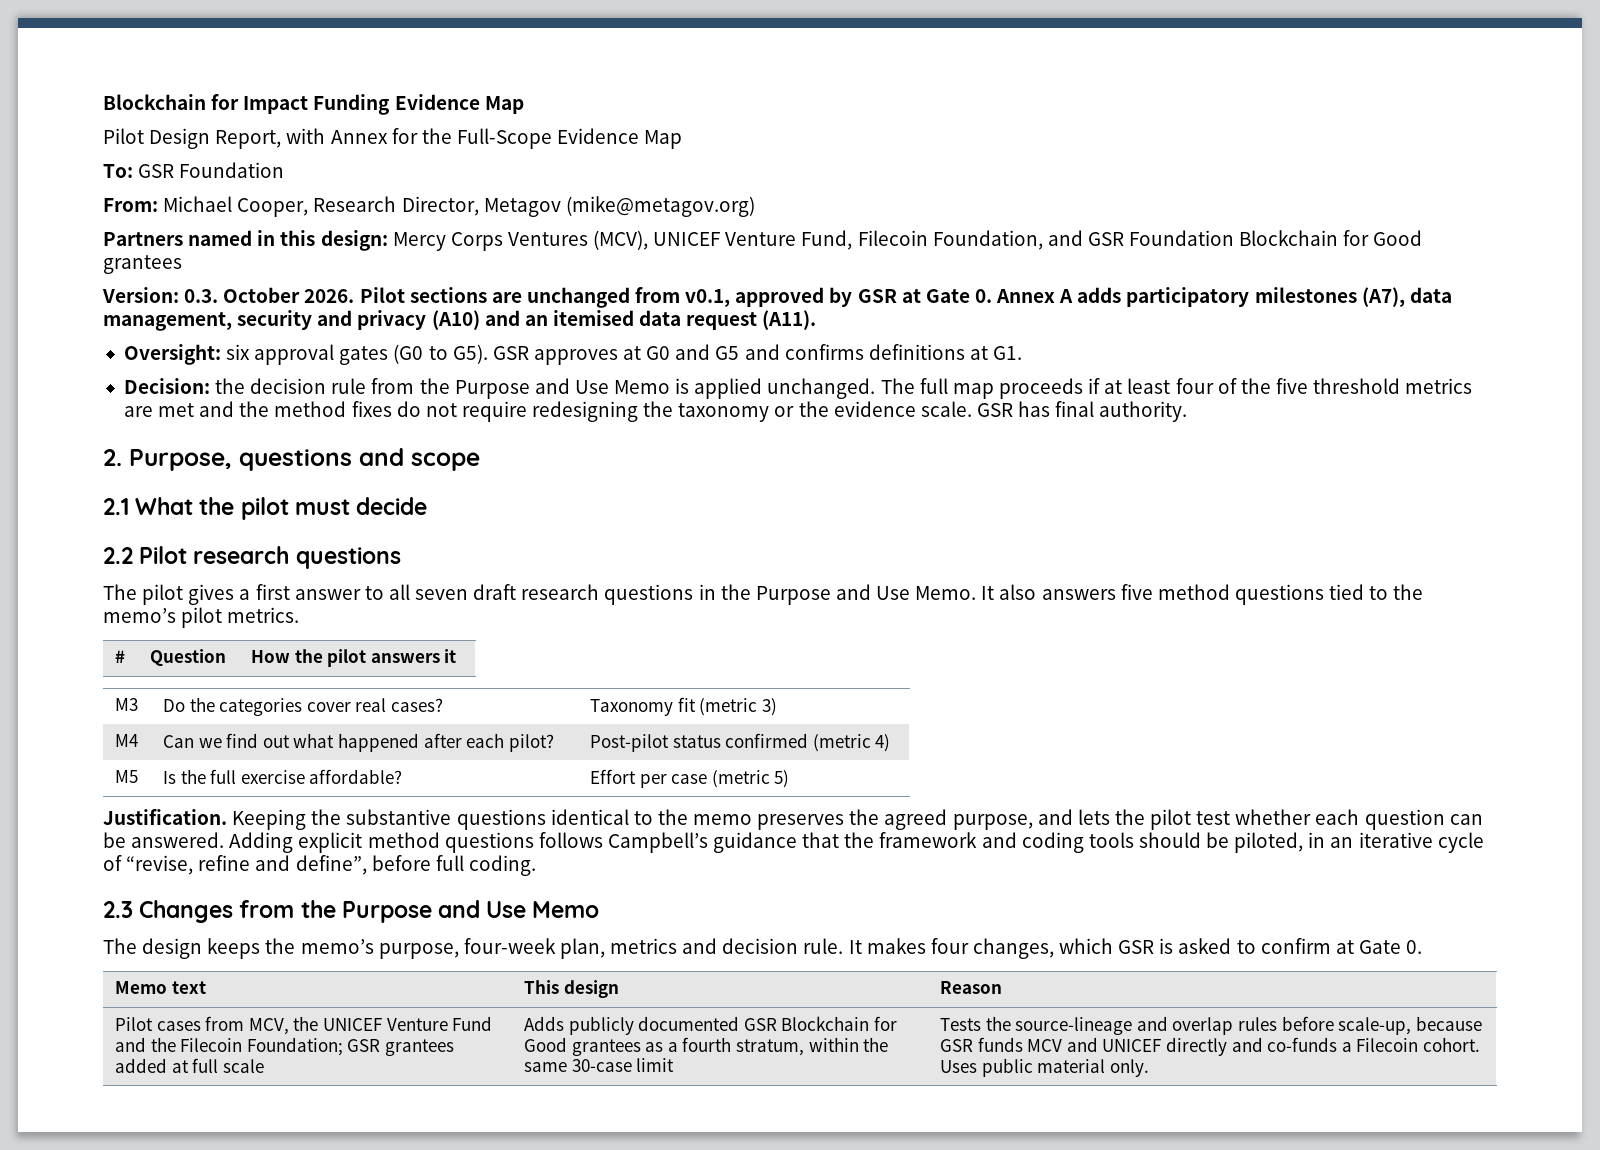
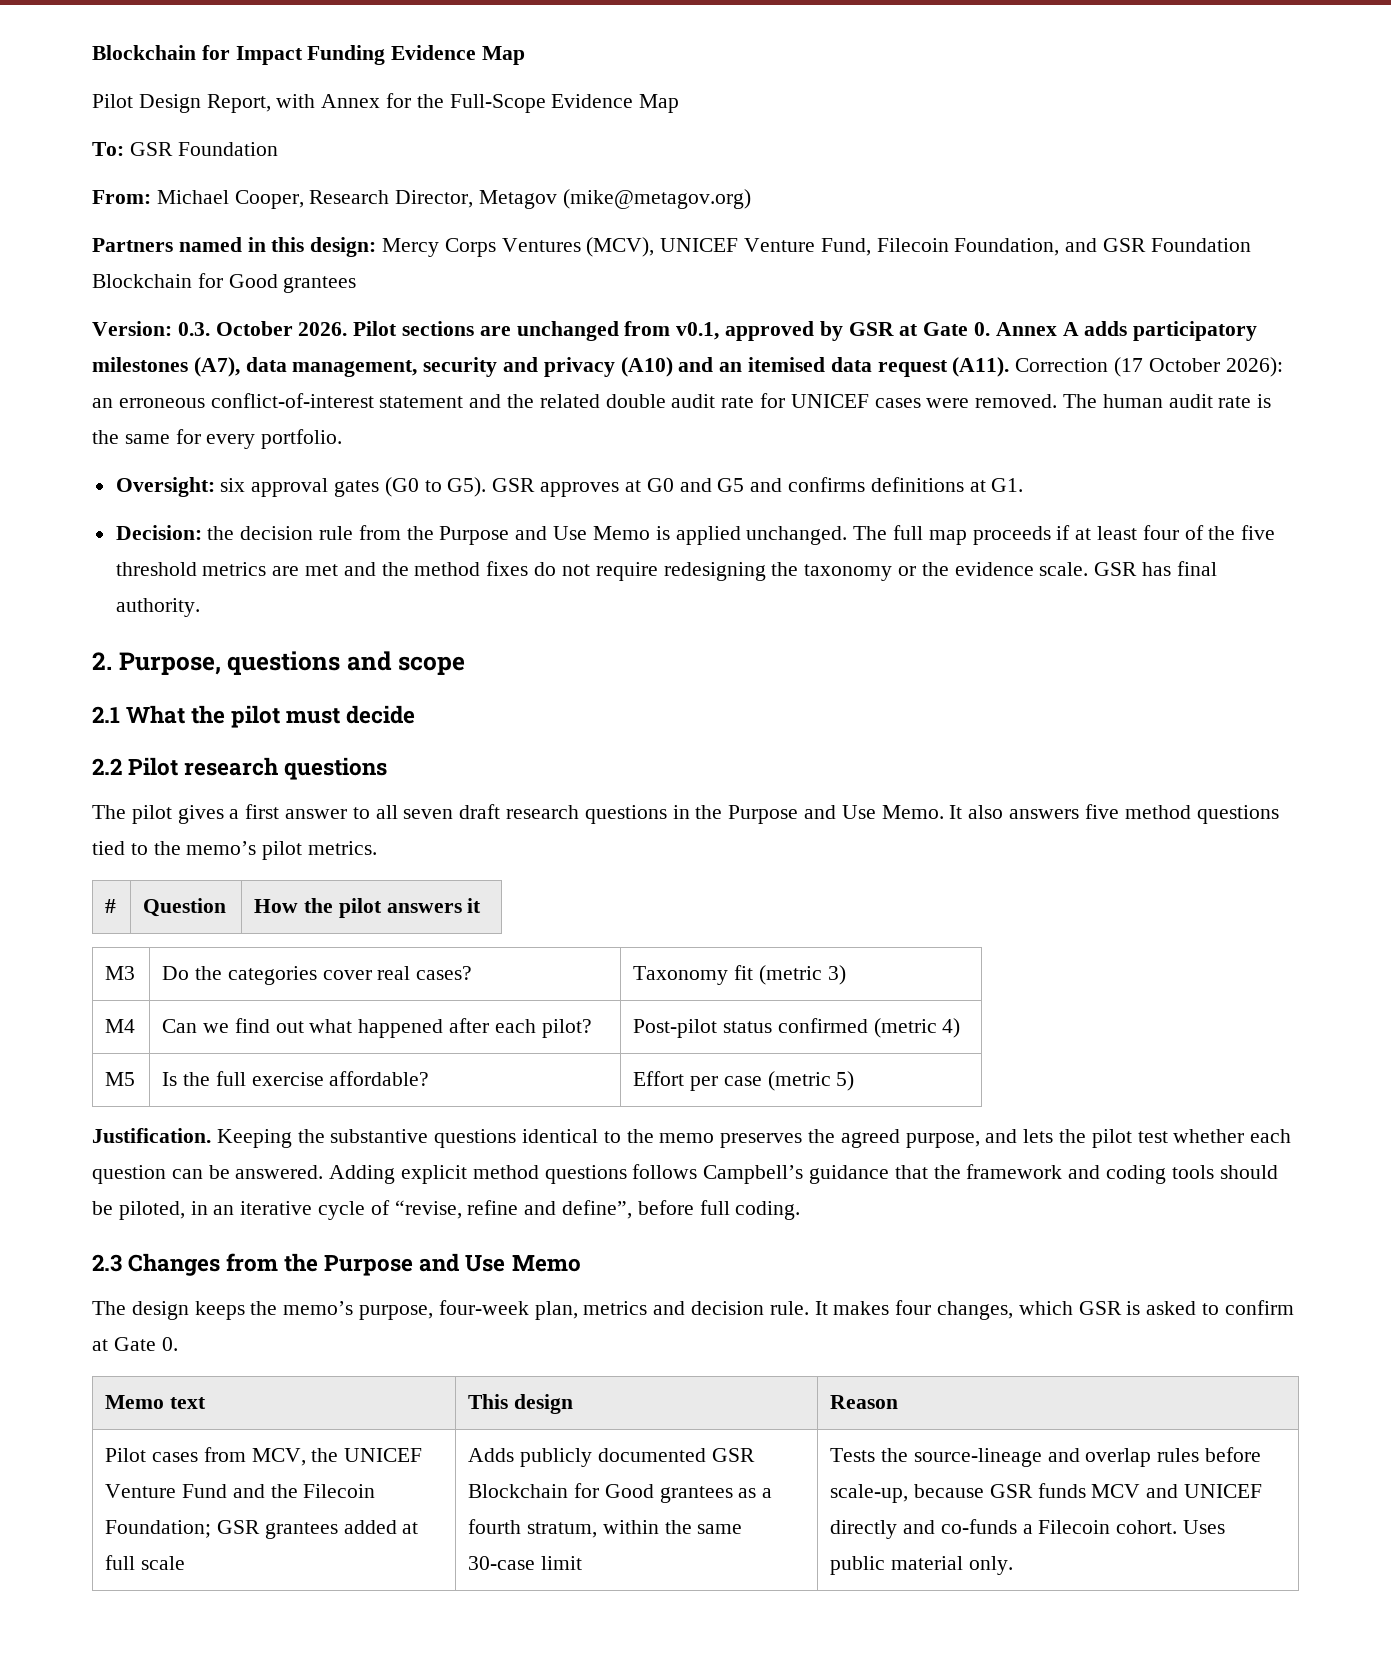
+ Correction (17 October 2026): an erroneous conflict-of-interest statement and the related double audit rate for UNICEF cases were removed. The human audit rate is the same for every portfolio.

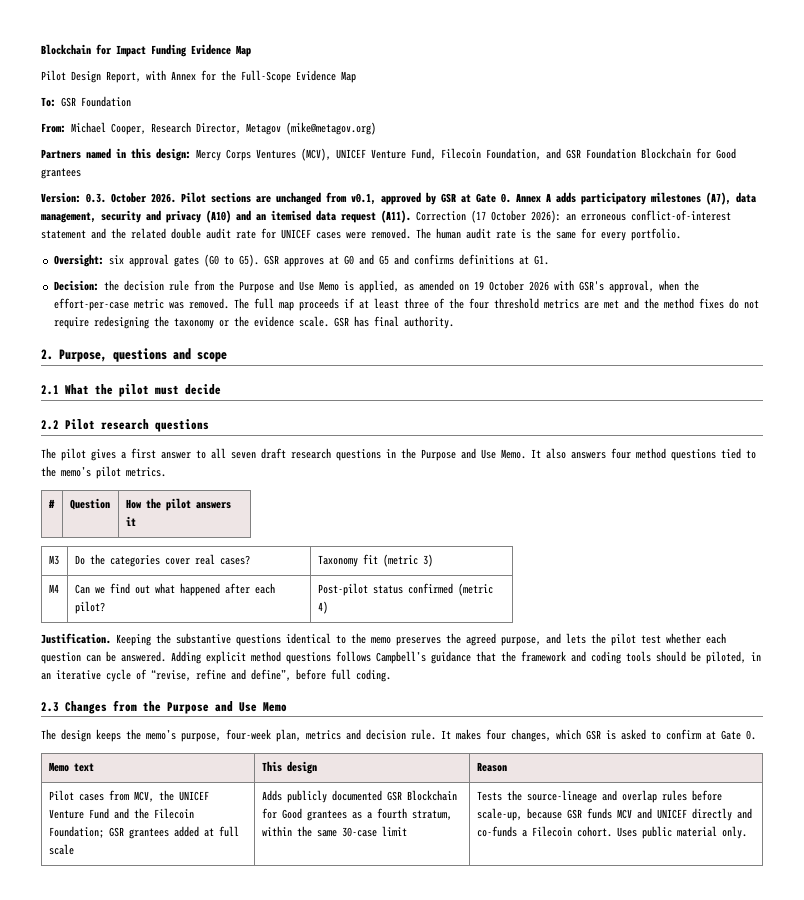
- Decision: the decision rule from the Purpose and Use Memo is applied unchanged.
+ Decision: the decision rule from the Purpose and Use Memo is applied, as amended on 19 October 2026 with GSR's approval, when the effort-per-case metric was removed.
- The full map proceeds if at least four of the five threshold metrics are met and the method fixes do not require redesigning the taxonomy or the evidence scale.
+ The full map proceeds if at least three of the four threshold metrics are met and the method fixes do not require redesigning the taxonomy or the evidence scale.
- It also answers five method questions tied to the memo’s pilot metrics.
+ It also answers four method questions tied to the memo’s pilot metrics.
- M5 | Is the full exercise affordable? | Effort per case (metric 5)

